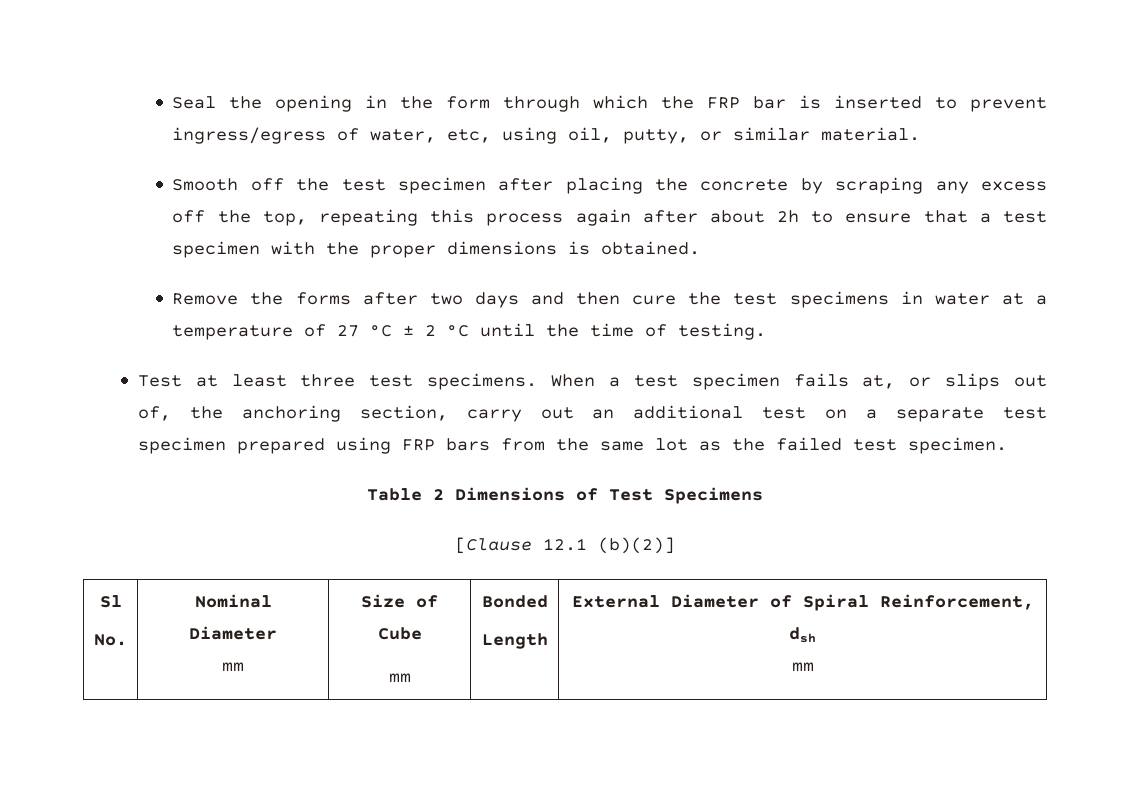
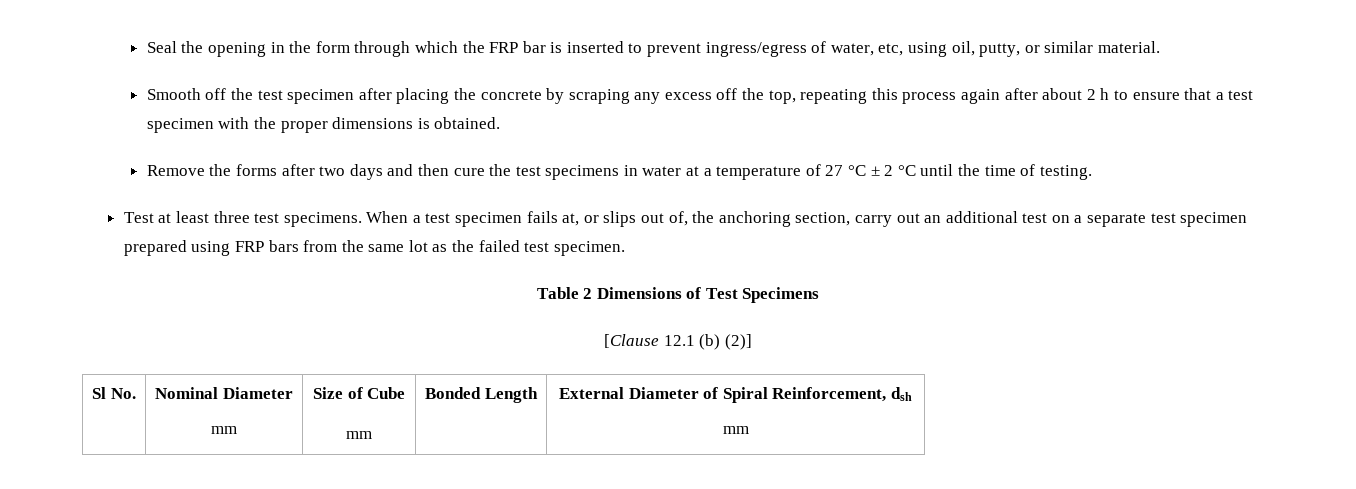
- Smooth off the test specimen after placing the concrete by scraping any excess off the top, repeating this process again after about 2h to ensure that a test specimen with the proper dimensions is obtained.
+ Smooth off the test specimen after placing the concrete by scraping any excess off the top, repeating this process again after about 2 h to ensure that a test specimen with the proper dimensions is obtained.
- [Clause 12.1 (b)(2)]
+ [Clause 12.1 (b) (2)]
- Sl
- No. | Nominal Diameter
+ Sl No. | Nominal Diameter
  mm | Size of Cube
- mm | Bonded
- Length | External Diameter of Spiral Reinforcement, dsh
+ mm | Bonded Length | External Diameter of Spiral Reinforcement, dsh

